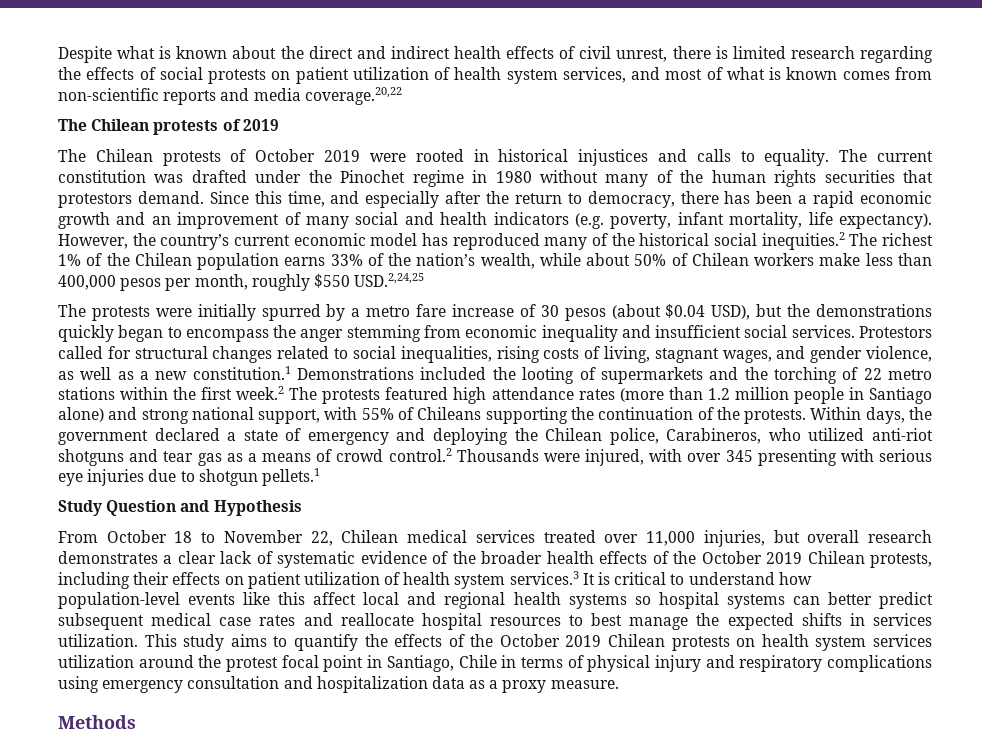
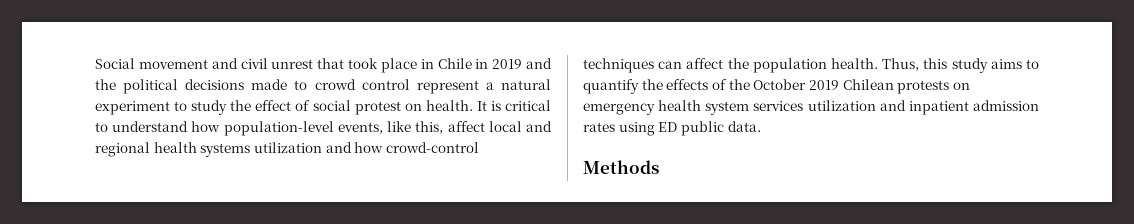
- Despite what is known about the direct and indirect health effects of civil unrest, there is limited research regarding the effects of social protests on patient utilization of health system services, and most of what is known comes from non-scientific reports and media coverage.20,22
- The Chilean protests of 2019
- The Chilean protests of October 2019 were rooted in historical injustices and calls to equality. The current constitution was drafted under the Pinochet regime in 1980 without many of the human rights securities that protestors demand. Since this time, and especially after the return to democracy, there has been a rapid economic growth and an improvement of many social and health indicators (e.g. poverty, infant mortality, life expectancy). However, the country’s current economic model has reproduced many of the historical social inequities.2 The richest 1% of the Chilean population earns 33% of the nation’s wealth, while about 50% of Chilean workers make less than 400,000 pesos per month, roughly $550 USD.2,24,25
- The protests were initially spurred by a metro fare increase of 30 pesos (about $0.04 USD), but the demonstrations quickly began to encompass the anger stemming from economic inequality and insufficient social services. Protestors called for structural changes related to social inequalities, rising costs of living, stagnant wages, and gender violence, as well as a new constitution.1 Demonstrations included the looting of supermarkets and the torching of 22 metro stations within the first week.2 The protests featured high attendance rates (more than 1.2 million people in Santiago alone) and strong national support, with 55% of Chileans supporting the continuation of the protests. Within days, the government declared a state of emergency and deploying the Chilean police, Carabineros, who utilized anti-riot shotguns and tear gas as a means of crowd control.2 Thousands were injured, with over 345 presenting with serious eye injuries due to shotgun pellets.1
- Study Question and Hypothesis
- From October 18 to November 22, Chilean medical services treated over 11,000 injuries, but overall research demonstrates a clear lack of systematic evidence of the broader health effects of the October 2019 Chilean protests, including their effects on patient utilization of health system services.3 It is critical to understand how population-level events like this affect local and regional health systems so hospital systems can better predict subsequent medical case rates and reallocate hospital resources to best manage the expected shifts in services utilization. This study aims to quantify the effects of the October 2019 Chilean protests on health system services utilization around the protest focal point in Santiago, Chile in terms of physical injury and respiratory complications using emergency consultation and hospitalization data as a proxy measure.
+ Social movement and civil unrest that took place in Chile in 2019 and the political decisions made to crowd control represent a natural experiment to study the effect of social protest on health. It is critical to understand how population-level events, like this, affect local and regional health systems utilization and how crowd-control techniques can affect the population health. Thus, this study aims to quantify the effects of the October 2019 Chilean protests on emergency health system services utilization and inpatient admission rates using ED public data.

